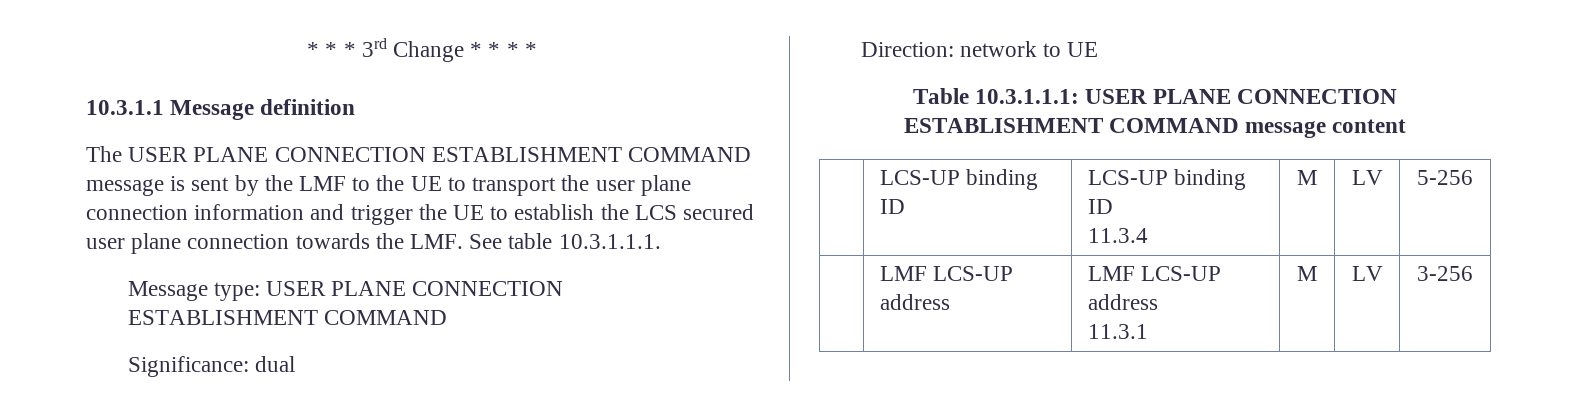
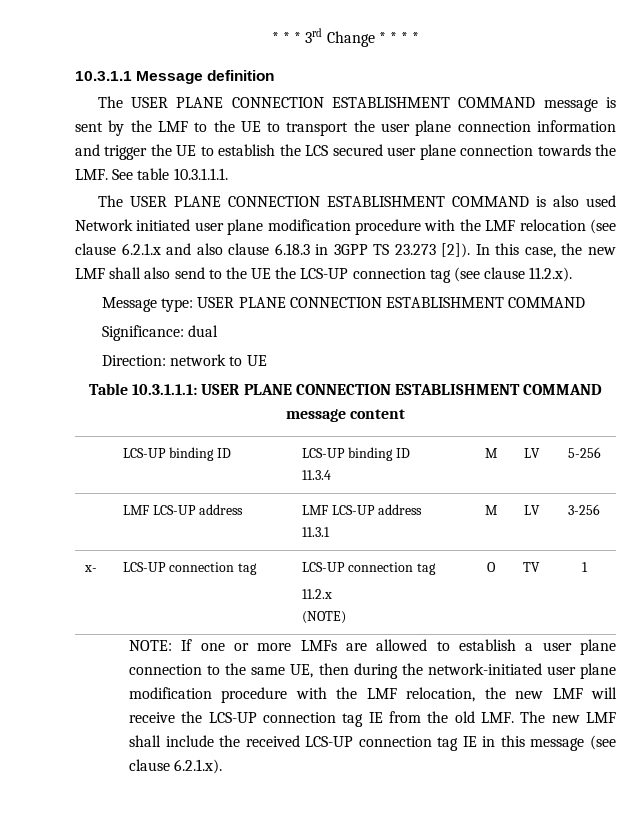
+ The USER PLANE CONNECTION ESTABLISHMENT COMMAND is also used Network initiated user plane modification procedure with the LMF relocation (see clause 6.2.1.x and also clause 6.18.3 in 3GPP TS 23.273 [2]). In this case, the new LMF shall also send to the UE the LCS-UP connection tag (see clause 11.2.x).
+ x- | LCS-UP connection tag | LCS-UP connection tag
+ 11.2.x
+ (NOTE) | O | TV | 1
+ NOTE: If one or more LMFs are allowed to establish a user plane connection to the same UE, then during the network-initiated user plane modification procedure with the LMF relocation, the new LMF will receive the LCS-UP connection tag IE from the old LMF. The new LMF shall include the received LCS-UP connection tag IE in this message (see clause 6.2.1.x).

